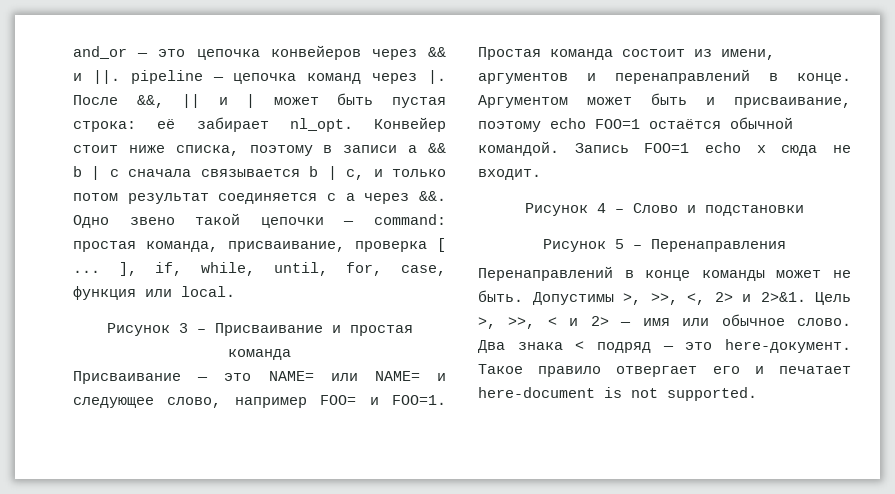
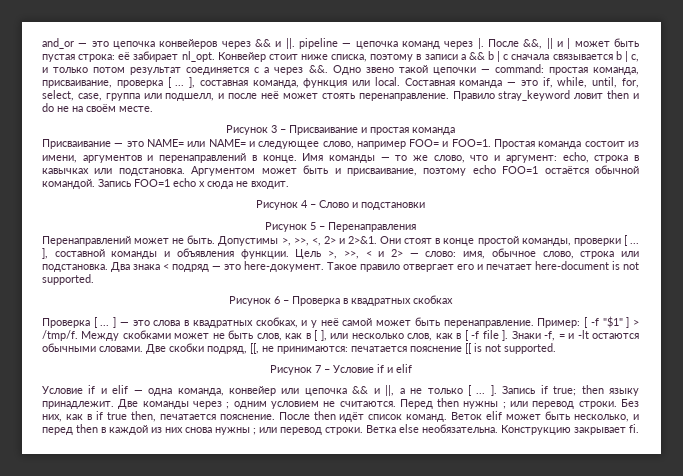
- Одно звено такой цепочки — command: простая команда, присваивание, проверка [ ... ], if, while, until, for, case, функция или local.
+ Одно звено такой цепочки — command: простая команда, присваивание, проверка [ ... ], составная команда, функция или local. Составная команда — это if, while, until, for, select, case, группа или подшелл, и после неё может стоять перенаправление. Правило stray_keyword ловит then и do не на своём месте.
+ Имя команды — то же слово, что и аргумент: echo, строка в кавычках или подстановка.
- Перенаправлений в конце команды может не быть.
+ Перенаправлений может не быть.
+ Они стоят в конце простой команды, проверки [ ... ], составной команды и объявления функции.
- Цель >, >>, < и 2> — имя или обычное слово.
+ Цель >, >>, < и 2> — слово: имя, обычное слово, строка или подстановка.
+ Рисунок 6 – Проверка в квадратных скобках
+ Проверка [ ... ] — это слова в квадратных скобках, и у неё самой может быть перенаправление. Пример: [ -f "$1" ] > /tmp/f. Между скобками может не быть слов, как в [ ], или несколько слов, как в [ -f file ]. Знаки -f, = и -lt остаются обычными словами. Две скобки подряд, [[, не принимаются: печатается пояснение [[ is not supported.
+ Рисунок 7 – Условие if и elif
+ Условие if и elif — одна команда, конвейер или цепочка && и ||, а не только [ ... ]. Запись if true; then языку принадлежит. Две команды через ; одним условием не считаются. Перед then нужны ; или перевод строки. Без них, как в if true then, печатается пояснение. После then идёт список команд. Веток elif может быть несколько, и перед then в каждой из них снова нужны ; или перевод строки. Ветка else необязательна. Конструкцию закрывает fi.

